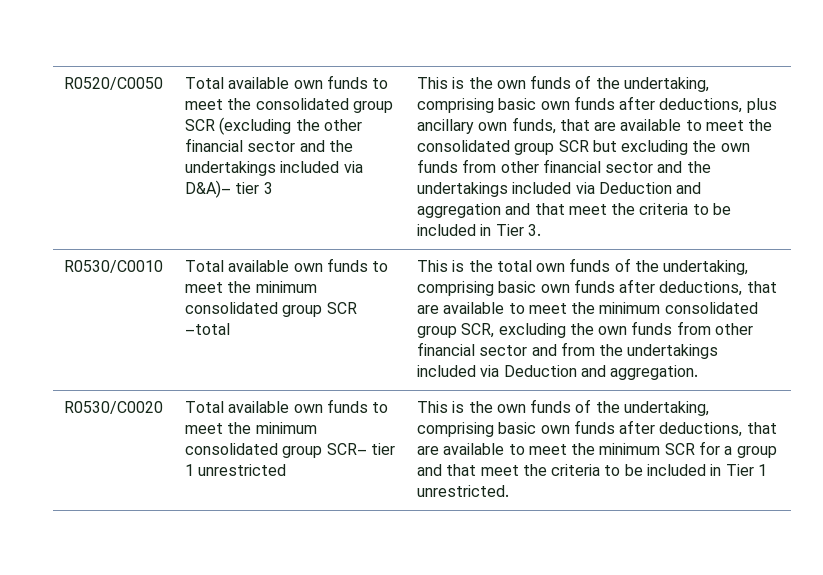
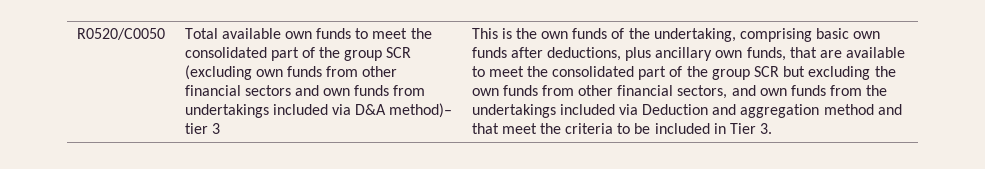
- Total available own funds to meet the consolidated group SCR (excluding the other financial sector and the undertakings included via D&A)– tier 3
+ Total available own funds to meet the consolidated part of the group SCR (excluding own funds from other financial sectors and own funds from undertakings included via D&A method)– tier 3
- This is the own funds of the undertaking, comprising basic own funds after deductions, plus ancillary own funds, that are available to meet the consolidated group SCR but excluding the own funds from other financial sector and the undertakings included via Deduction and aggregation and that meet the criteria to be included in Tier 3.
+ This is the own funds of the undertaking, comprising basic own funds after deductions, plus ancillary own funds, that are available to meet the consolidated part of the group SCR but excluding the own funds from other financial sectors, and own funds from the undertakings included via Deduction and aggregation method and that meet the criteria to be included in Tier 3.
- R0530/C0010 | Total available own funds to meet the minimum consolidated group SCR –total | This is the total own funds of the undertaking, comprising basic own funds after deductions, that are available to meet the minimum consolidated group SCR, excluding the own funds from other financial sector and from the undertakings included via Deduction and aggregation.
- R0530/C0020 | Total available own funds to meet the minimum consolidated group SCR– tier 1 unrestricted | This is the own funds of the undertaking, comprising basic own funds after deductions, that are available to meet the minimum SCR for a group and that meet the criteria to be included in Tier 1 unrestricted.

